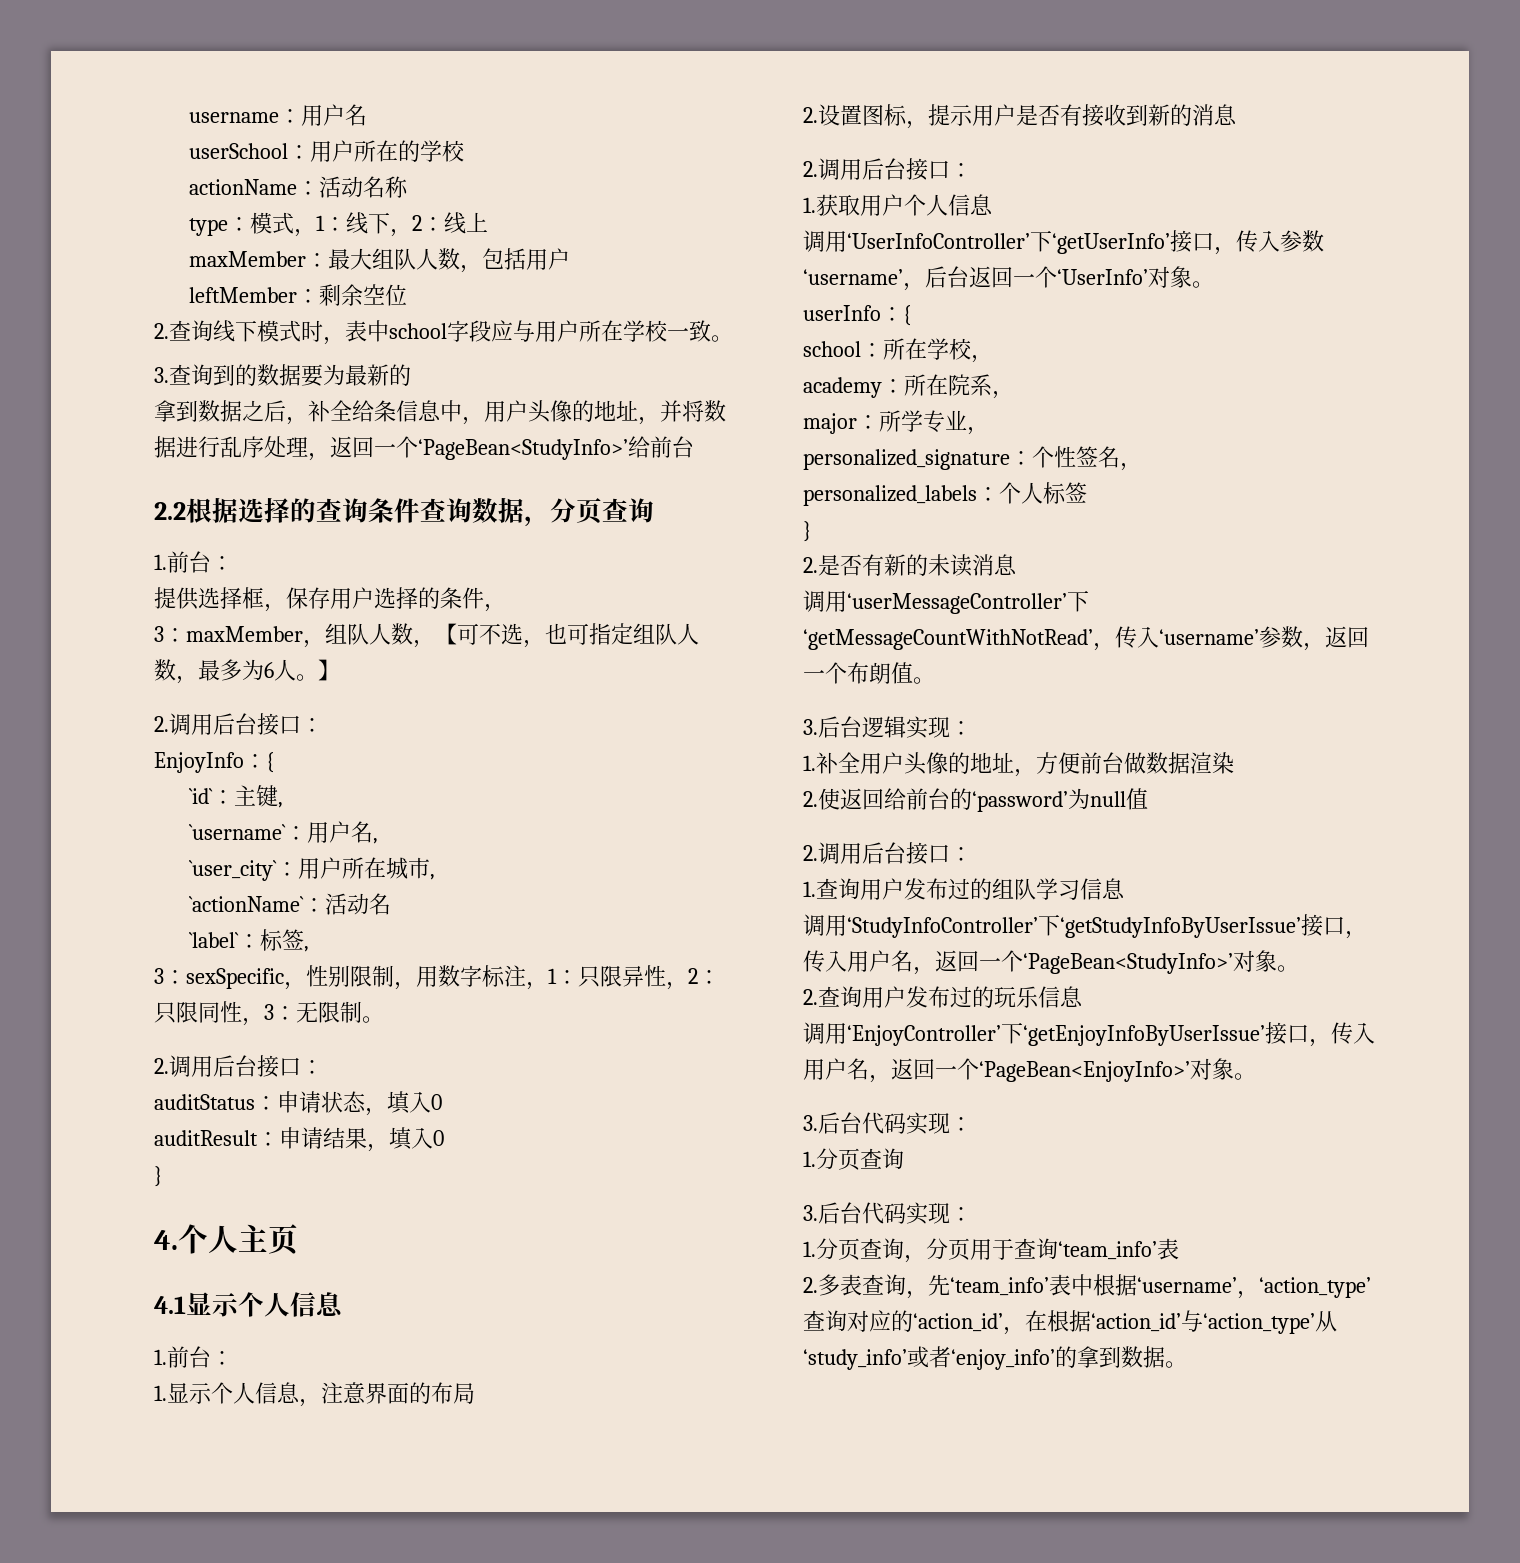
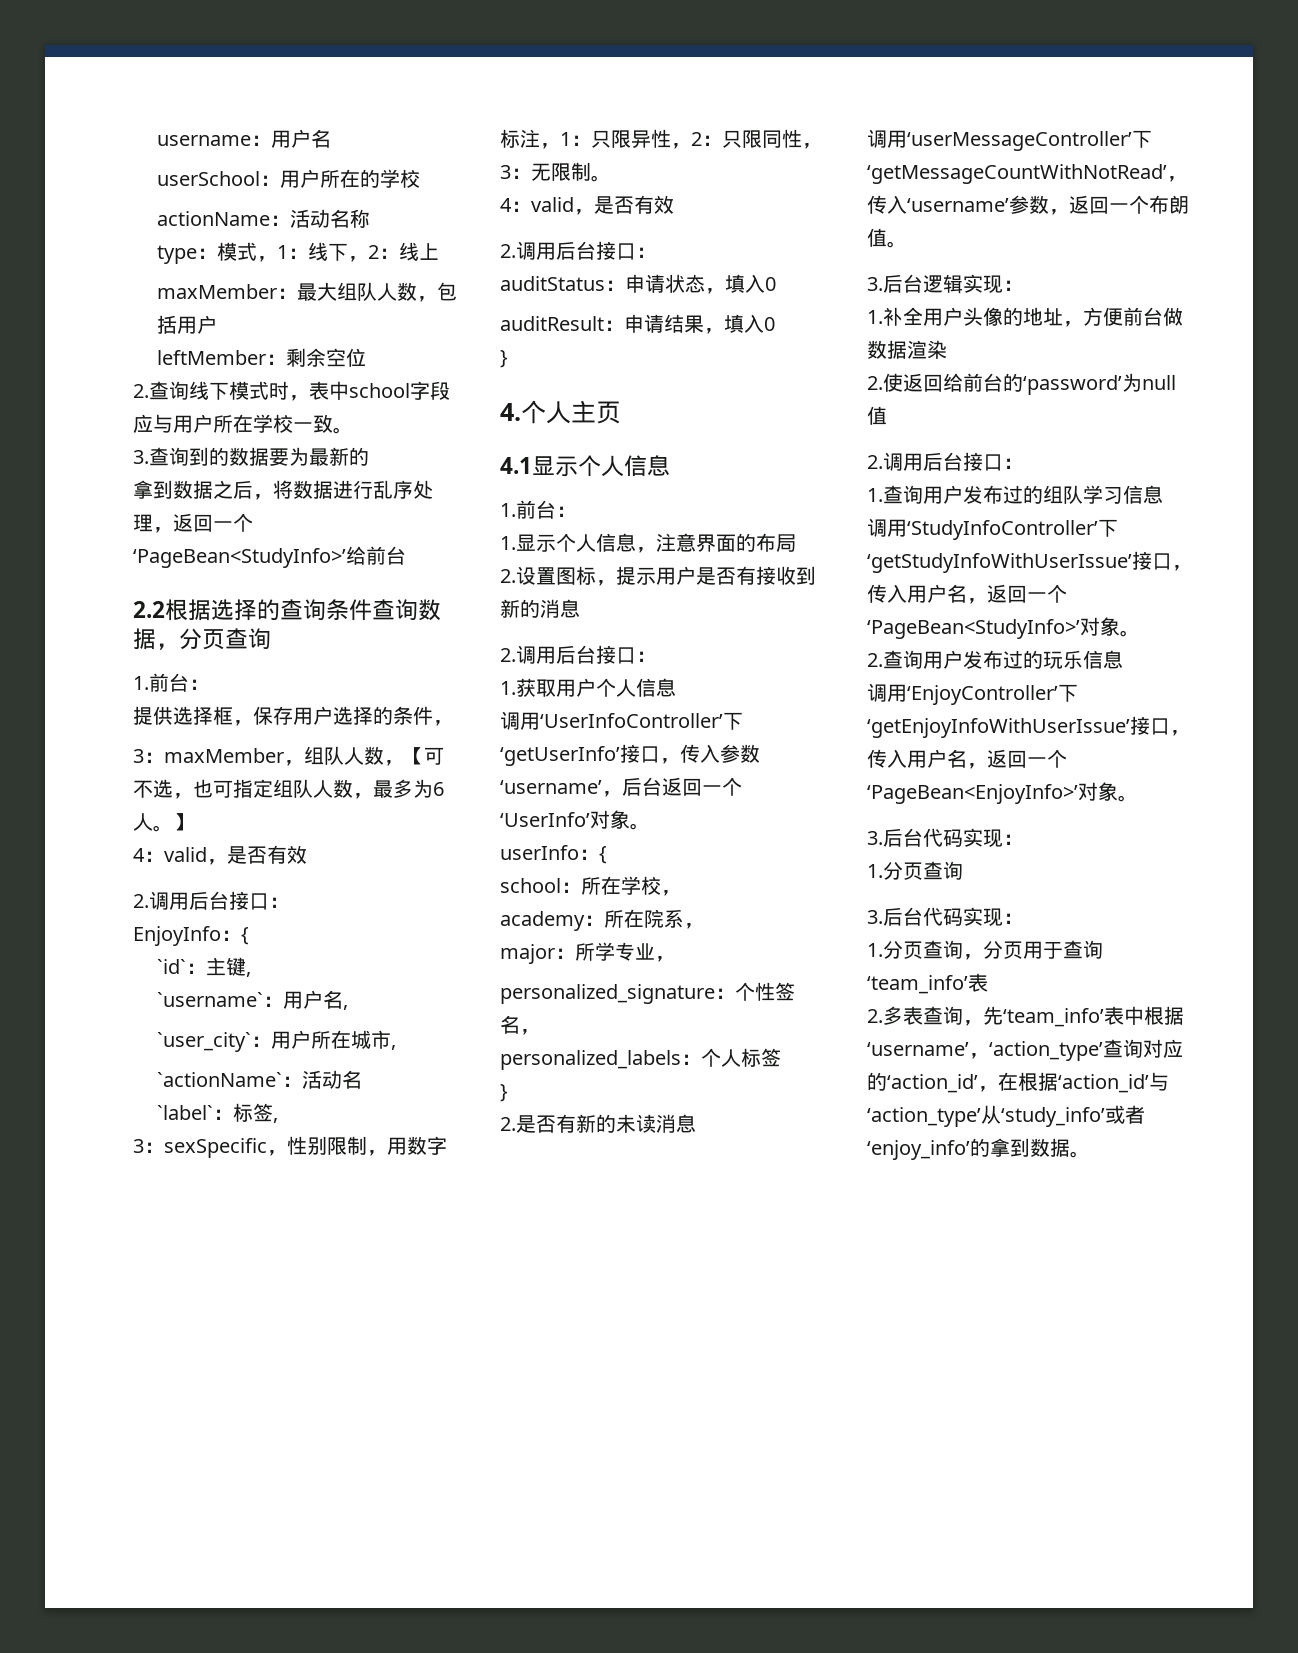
- 拿到数据之后，补全给条信息中，用户头像的地址，并将数据进行乱序处理，返回一个‘PageBean<StudyInfo>’给前台
+ 拿到数据之后，将数据进行乱序处理，返回一个‘PageBean<StudyInfo>’给前台
  】
+ 4：valid，是否有效
  3：sexSpecific，性别限制，用数字标注，1：只限异性，2：只限同性，3：无限制。
+ 4：valid，是否有效
- 调用‘StudyInfoController’下‘getStudyInfoByUserIssue’接口，传入用户名，返回一个‘PageBean<StudyInfo>’对象。
+ 调用‘StudyInfoController’下‘getStudyInfoWithUserIssue’接口，传入用户名，返回一个‘PageBean<StudyInfo>’对象。
- 调用‘EnjoyController’下‘getEnjoyInfoByUserIssue’接口，传入用户名，返回一个‘PageBean<EnjoyInfo>’对象。
+ 调用‘EnjoyController’下‘getEnjoyInfoWithUserIssue’接口，传入用户名，返回一个‘PageBean<EnjoyInfo>’对象。

